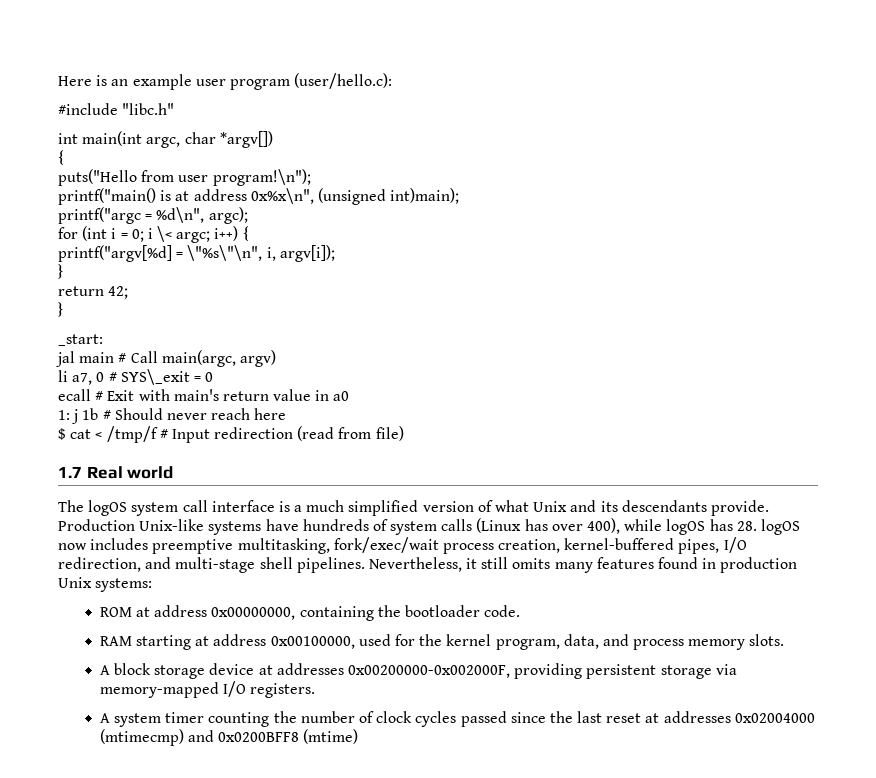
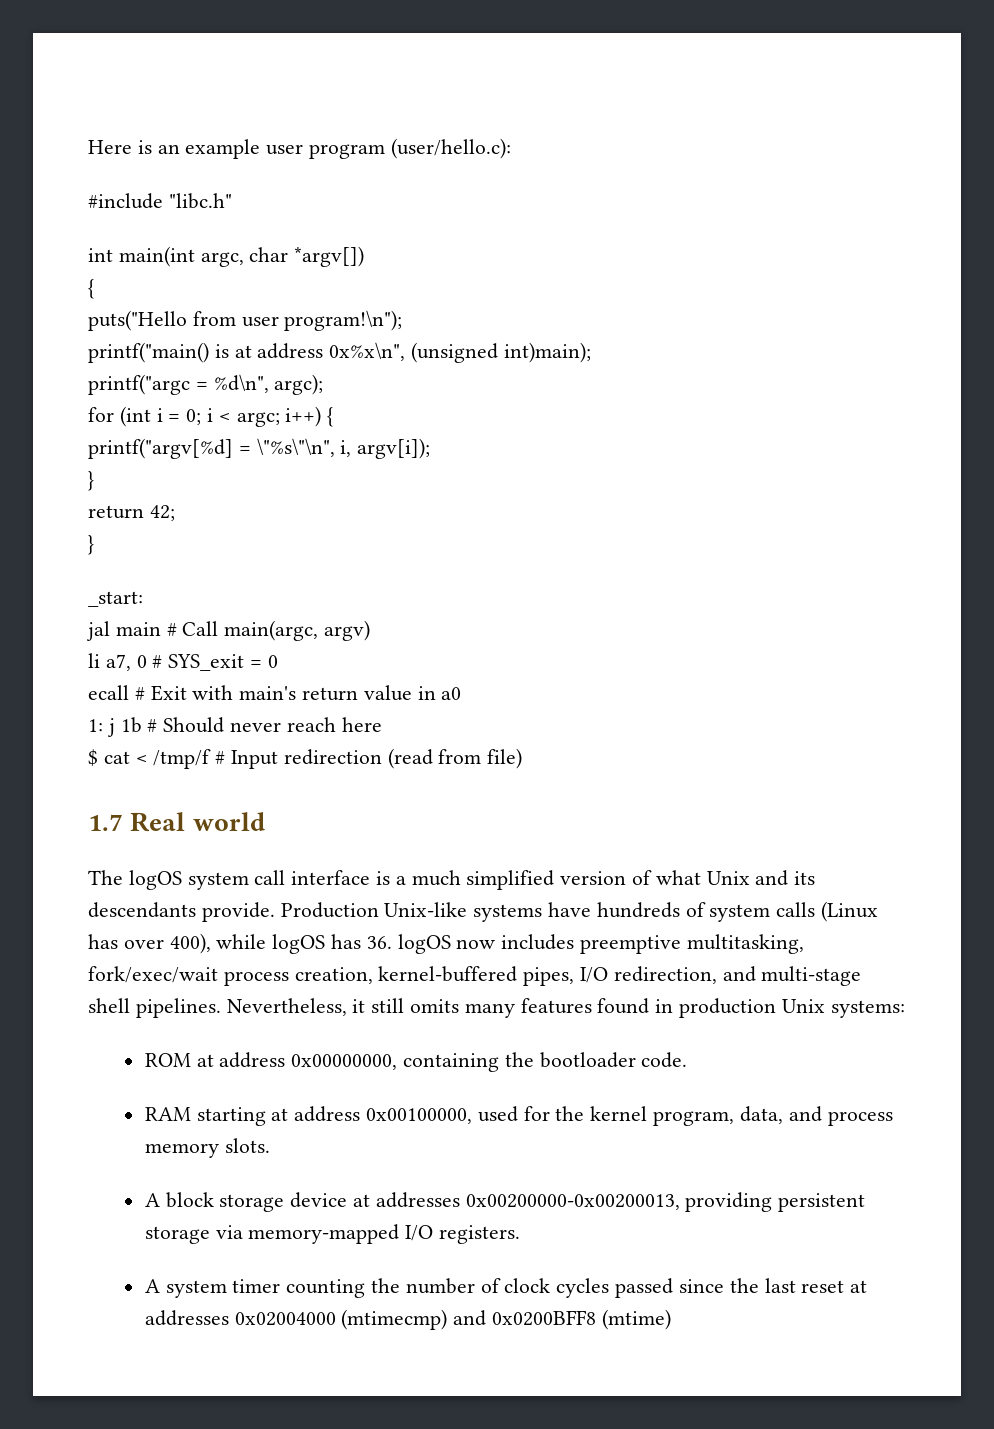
- for (int i = 0; i \< argc; i++) {
+ for (int i = 0; i < argc; i++) {
- li a7, 0 # SYS\_exit = 0
+ li a7, 0 # SYS_exit = 0
- Production Unix-like systems have hundreds of system calls (Linux has over 400), while logOS has 28. logOS now includes preemptive multitasking, fork/exec/wait process creation, kernel-buffered pipes, I/O redirection, and multi-stage shell pipelines.
+ Production Unix-like systems have hundreds of system calls (Linux has over 400), while logOS has 36. logOS now includes preemptive multitasking, fork/exec/wait process creation, kernel-buffered pipes, I/O redirection, and multi-stage shell pipelines.
- A block storage device at addresses 0x00200000-0x002000F, providing persistent storage via memory-mapped I/O registers.
+ A block storage device at addresses 0x00200000-0x00200013, providing persistent storage via memory-mapped I/O registers.

